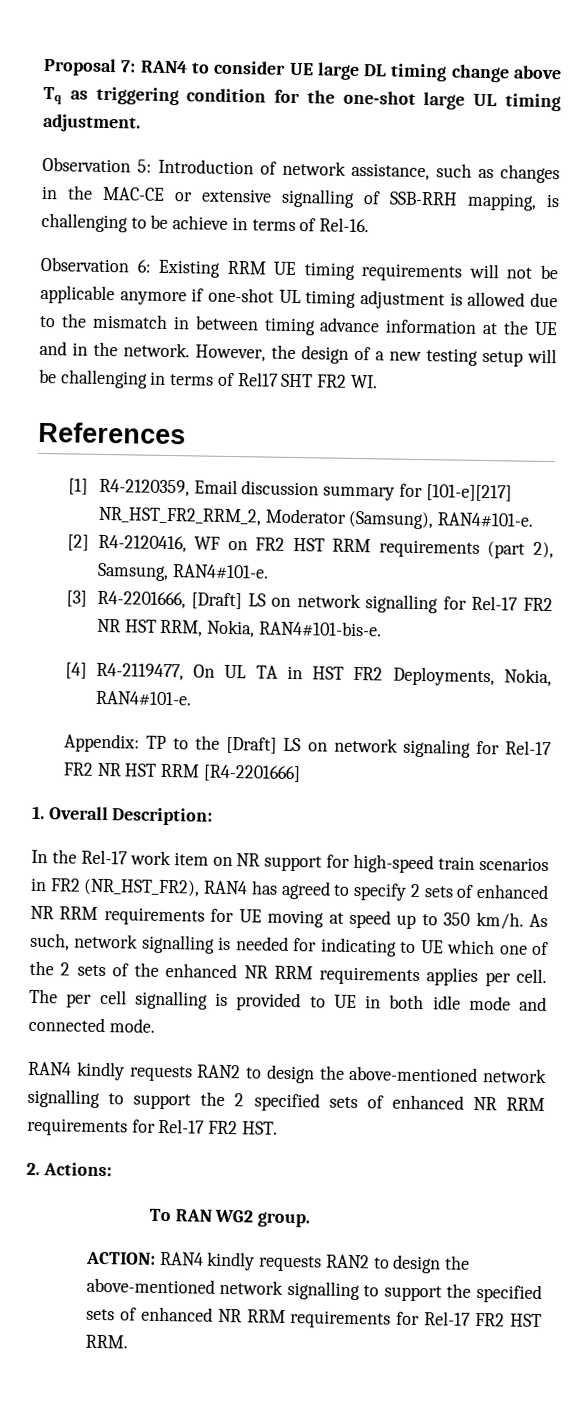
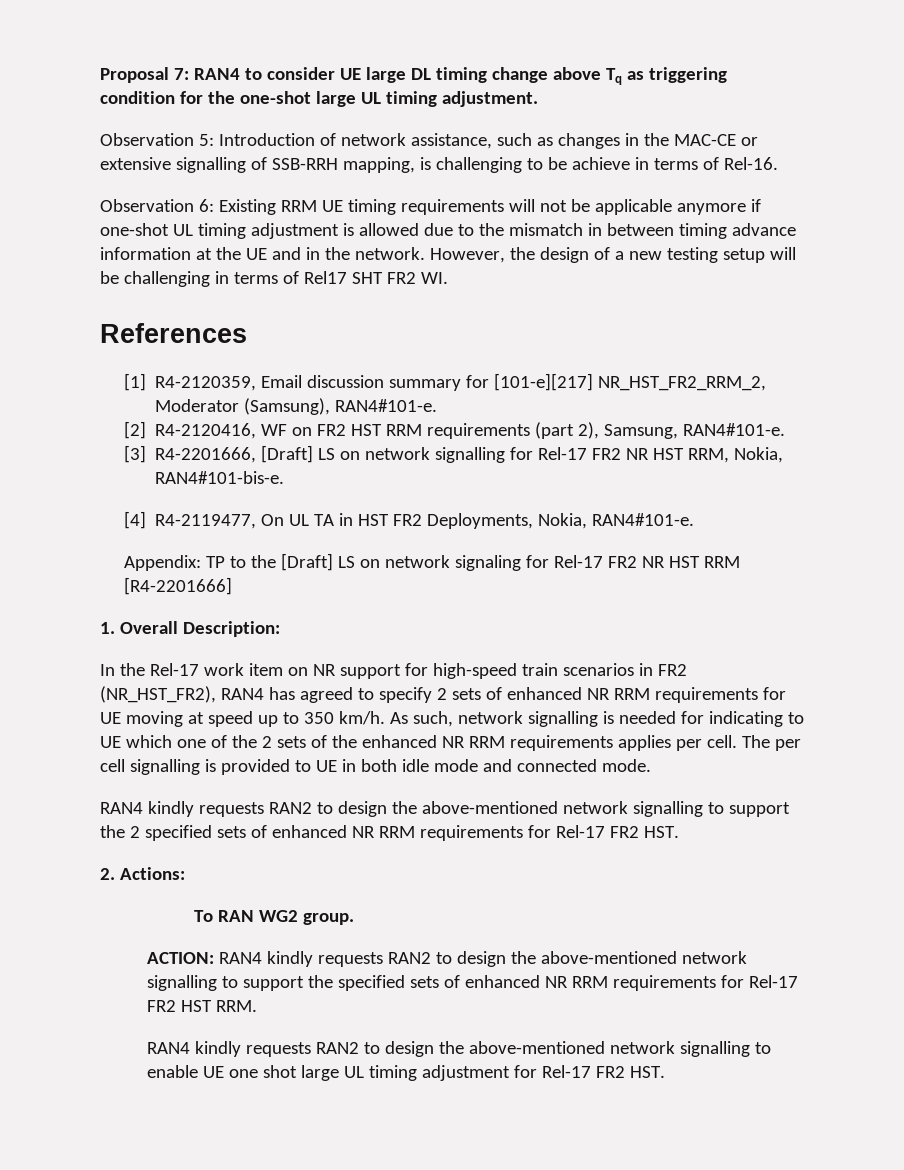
+ RAN4 kindly requests RAN2 to design the above-mentioned network signalling to enable UE one shot large UL timing adjustment for Rel-17 FR2 HST.

